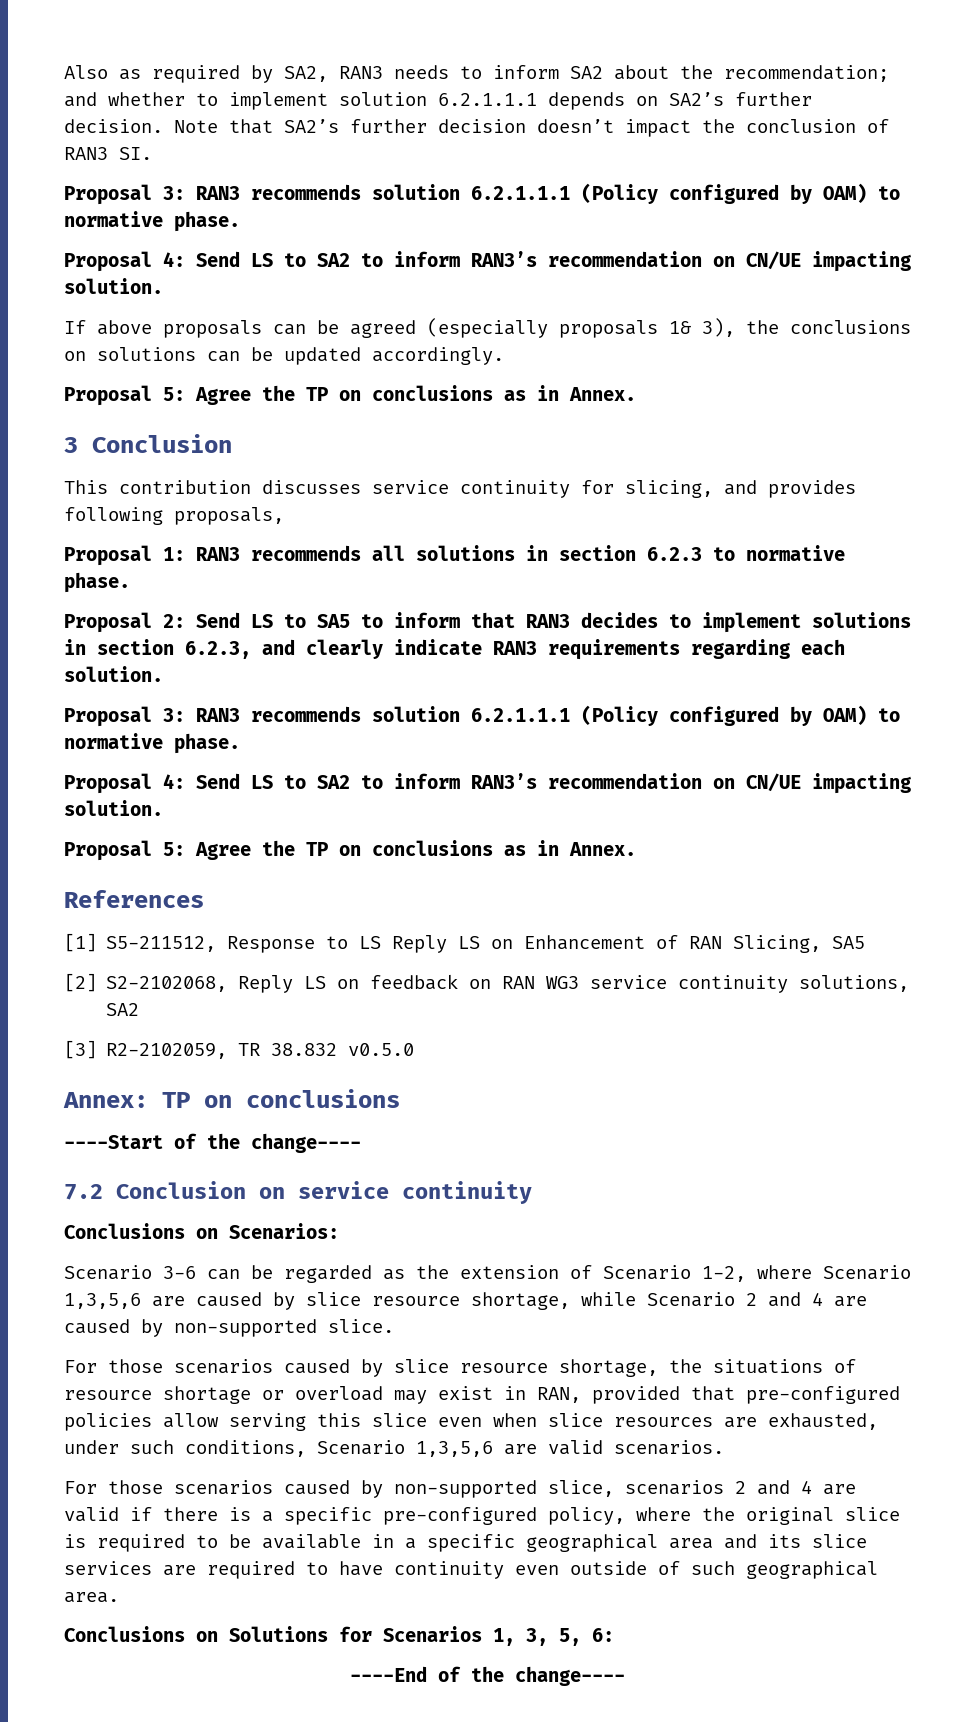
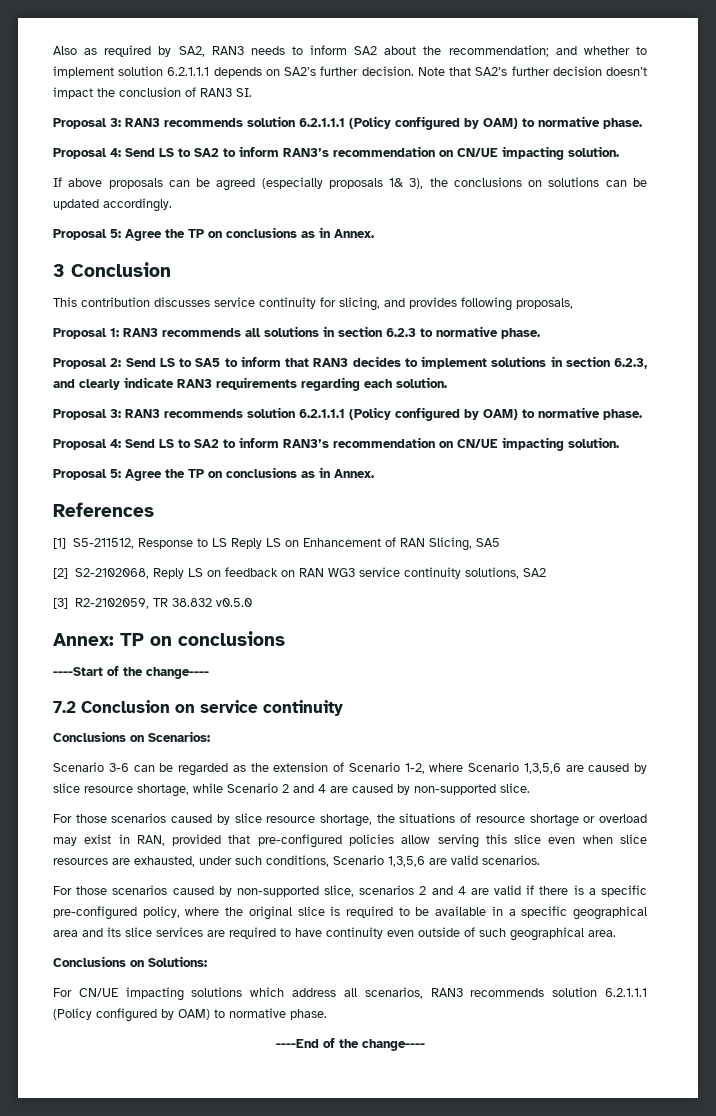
- Conclusions on Solutions for Scenarios 1, 3, 5, 6:
+ Conclusions on Solutions:
+ For CN/UE impacting solutions which address all scenarios, RAN3 recommends solution 6.2.1.1.1 (Policy configured by OAM) to normative phase.

